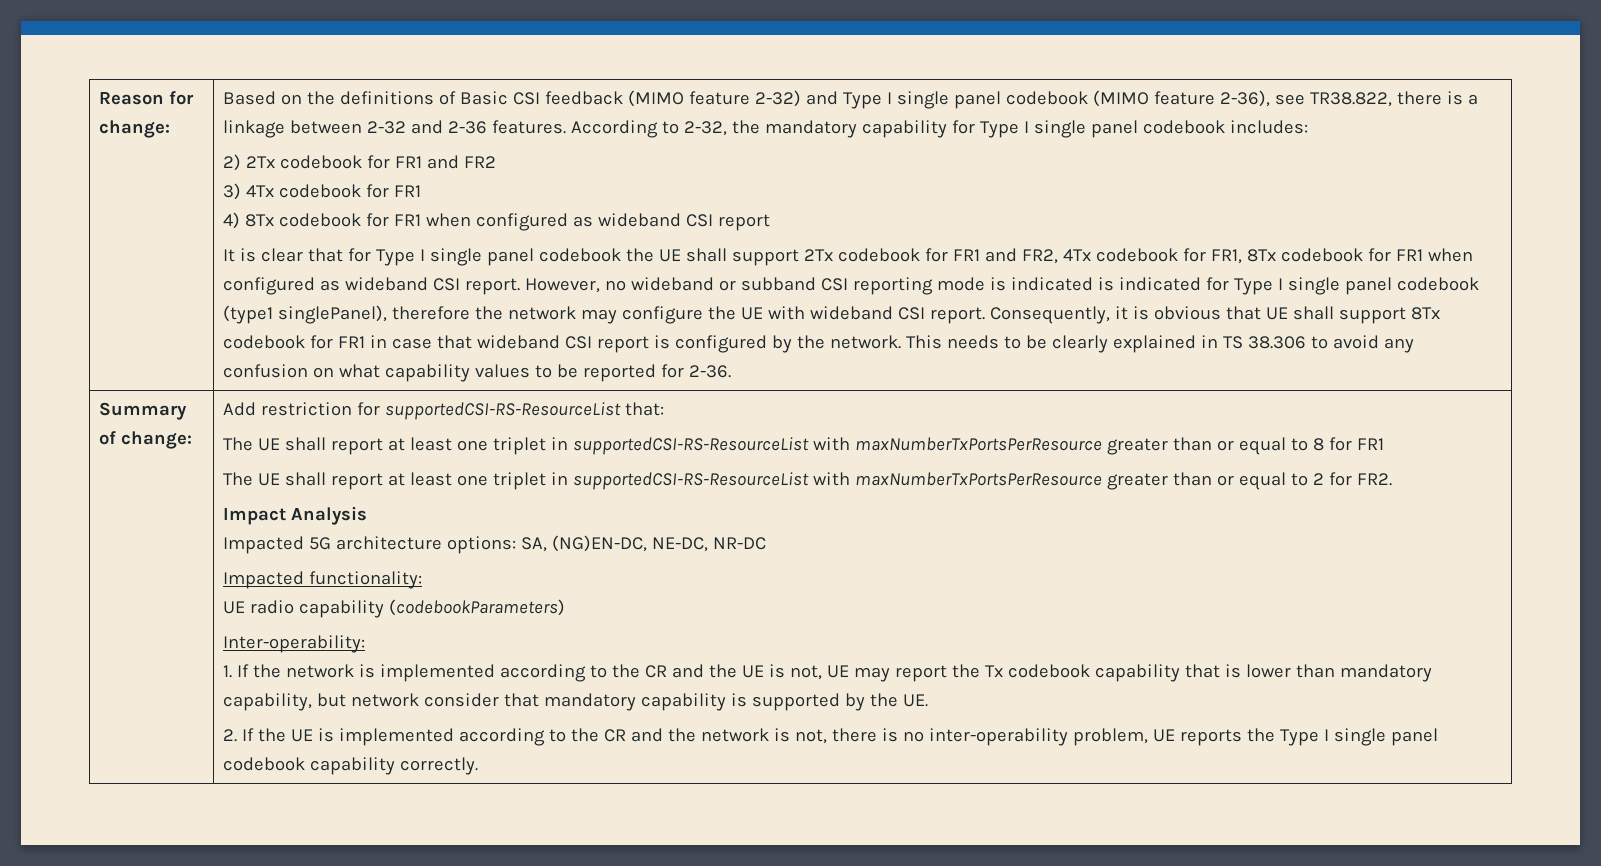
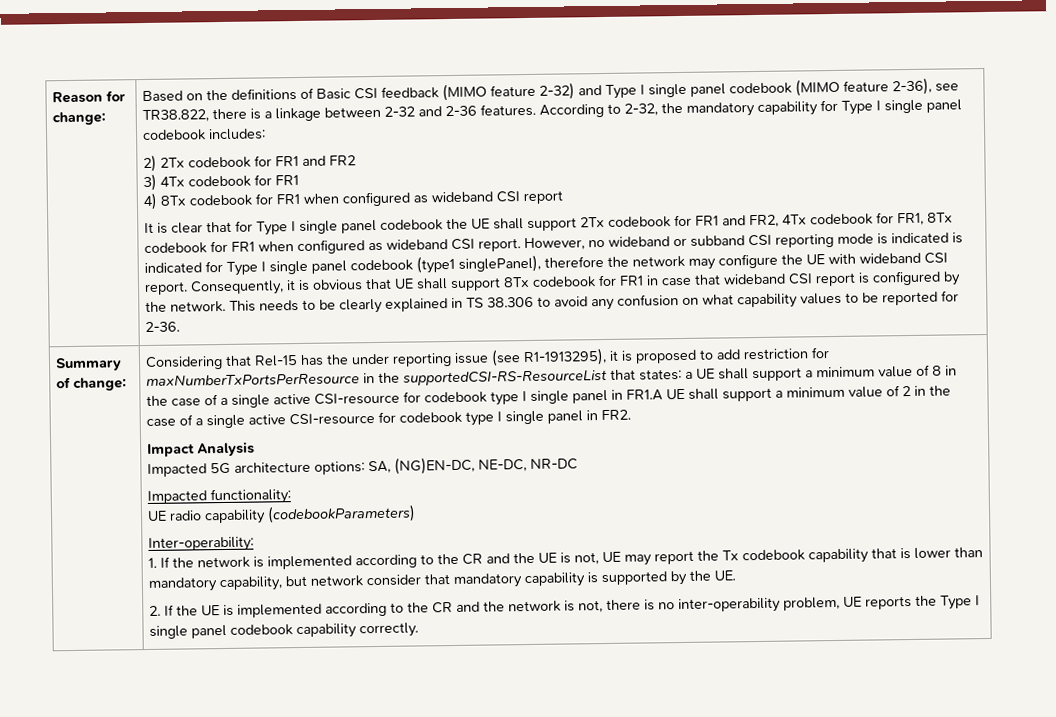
- Add restriction for supportedCSI-RS-ResourceList that:
- The UE shall report at least one triplet in supportedCSI-RS-ResourceList with maxNumberTxPortsPerResource greater than or equal to 8 for FR1
- The UE shall report at least one triplet in supportedCSI-RS-ResourceList with maxNumberTxPortsPerResource greater than or equal to 2 for FR2.
+ Considering that Rel-15 has the under reporting issue (see R1-1913295), it is proposed to add restriction for maxNumberTxPortsPerResource in the supportedCSI-RS-ResourceList that states: a UE shall support a minimum value of 8 in the case of a single active CSI-resource for codebook type I single panel in FR1.A UE shall support a minimum value of 2 in the case of a single active CSI-resource for codebook type I single panel in FR2.

